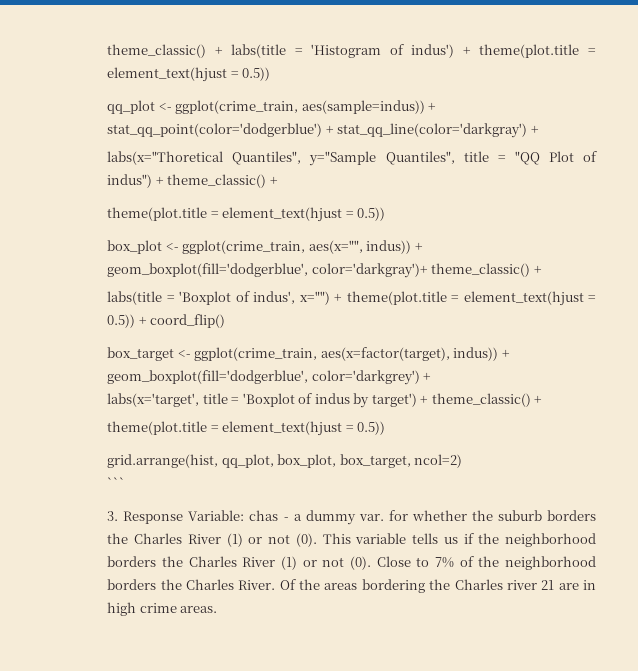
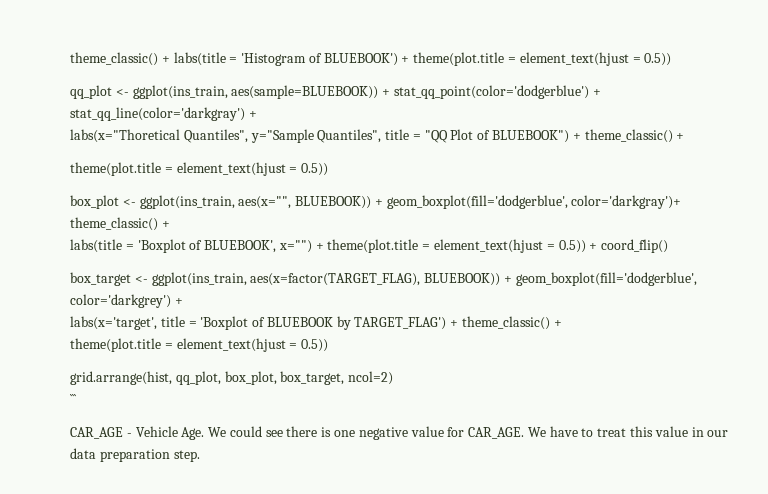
- theme_classic() + labs(title = 'Histogram of indus') + theme(plot.title = element_text(hjust = 0.5))
+ theme_classic() + labs(title = 'Histogram of BLUEBOOK') + theme(plot.title = element_text(hjust = 0.5))
- qq_plot <- ggplot(crime_train, aes(sample=indus)) + stat_qq_point(color='dodgerblue') + stat_qq_line(color='darkgray') +
+ qq_plot <- ggplot(ins_train, aes(sample=BLUEBOOK)) + stat_qq_point(color='dodgerblue') + stat_qq_line(color='darkgray') +
- labs(x="Thoretical Quantiles", y="Sample Quantiles", title = "QQ Plot of indus") + theme_classic() +
+ labs(x="Thoretical Quantiles", y="Sample Quantiles", title = "QQ Plot of BLUEBOOK") + theme_classic() +
- box_plot <- ggplot(crime_train, aes(x="", indus)) + geom_boxplot(fill='dodgerblue', color='darkgray')+ theme_classic() +
+ box_plot <- ggplot(ins_train, aes(x="", BLUEBOOK)) + geom_boxplot(fill='dodgerblue', color='darkgray')+ theme_classic() +
- labs(title = 'Boxplot of indus', x="") + theme(plot.title = element_text(hjust = 0.5)) + coord_flip()
+ labs(title = 'Boxplot of BLUEBOOK', x="") + theme(plot.title = element_text(hjust = 0.5)) + coord_flip()
- box_target <- ggplot(crime_train, aes(x=factor(target), indus)) + geom_boxplot(fill='dodgerblue', color='darkgrey') +
+ box_target <- ggplot(ins_train, aes(x=factor(TARGET_FLAG), BLUEBOOK)) + geom_boxplot(fill='dodgerblue', color='darkgrey') +
- labs(x='target', title = 'Boxplot of indus by target') + theme_classic() +
+ labs(x='target', title = 'Boxplot of BLUEBOOK by TARGET_FLAG') + theme_classic() +
- 3. Response Variable: chas - a dummy var. for whether the suburb borders the Charles River (1) or not (0). This variable tells us if the neighborhood borders the Charles River (1) or not (0). Close to 7% of the neighborhood borders the Charles River. Of the areas bordering the Charles river 21 are in high crime areas.
+ CAR_AGE - Vehicle Age. We could see there is one negative value for CAR_AGE. We have to treat this value in our data preparation step.

